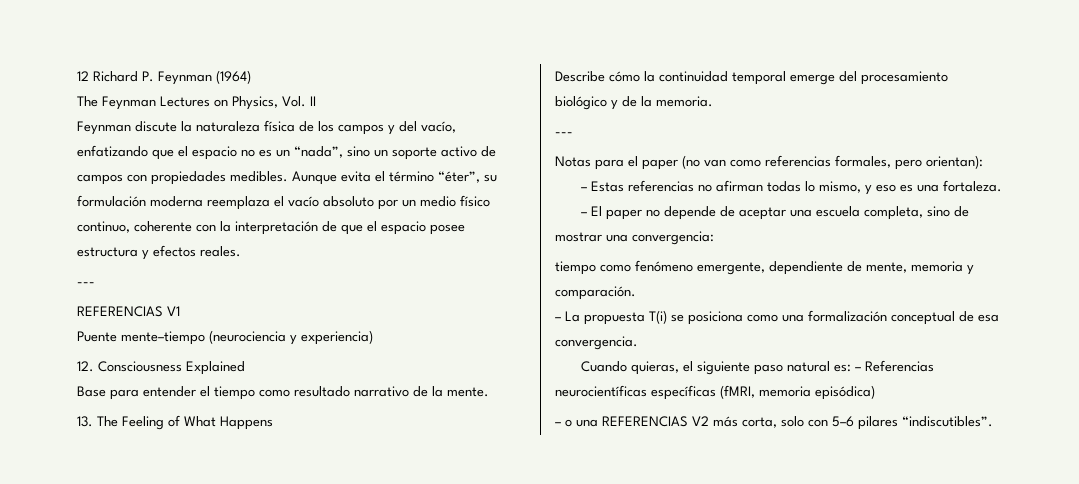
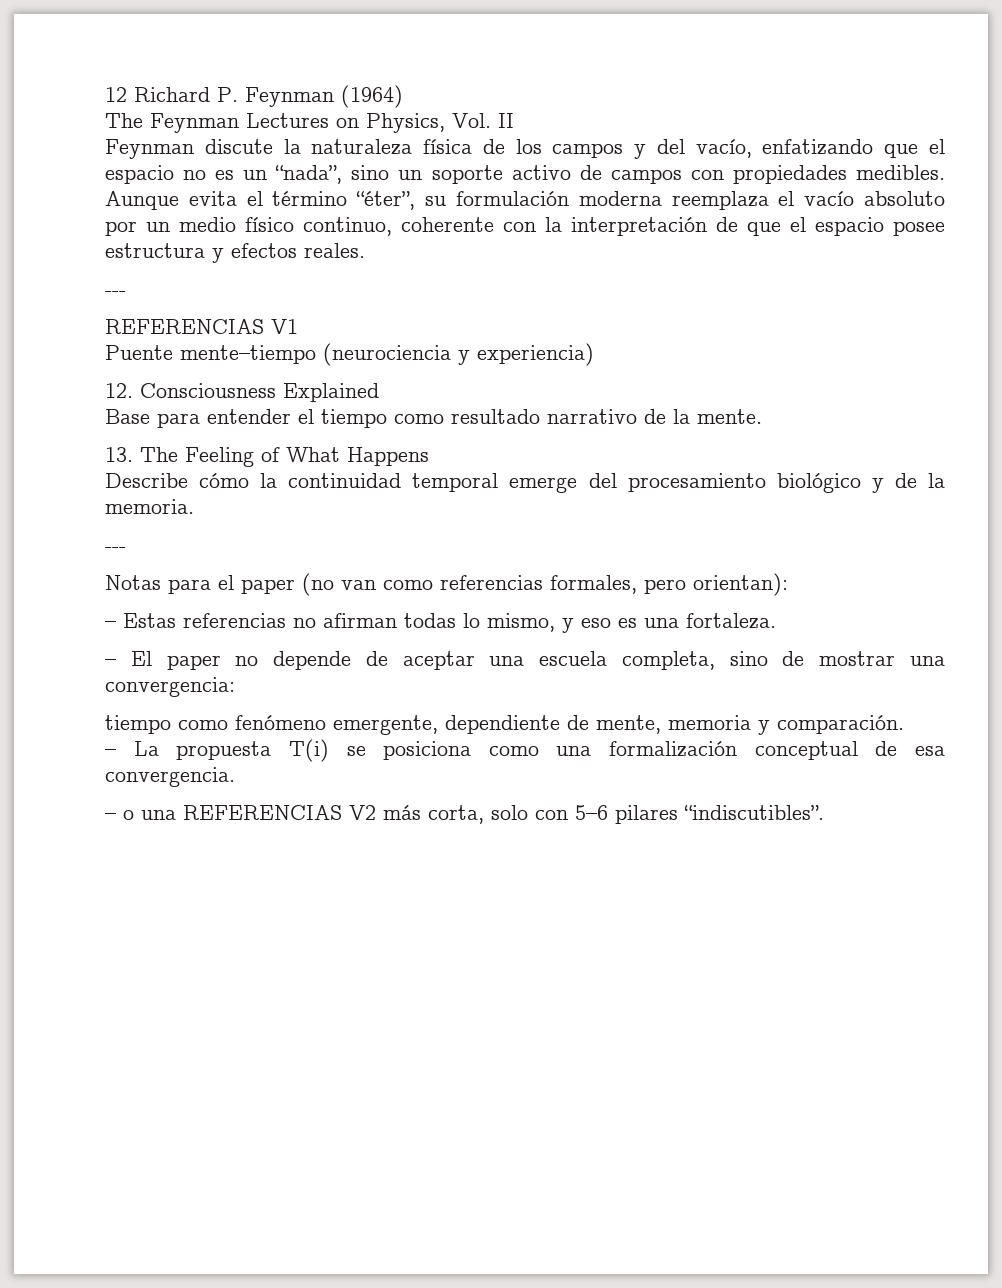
- Cuando quieras, el siguiente paso natural es: – Referencias neurocientíficas específicas (fMRI, memoria episódica)

